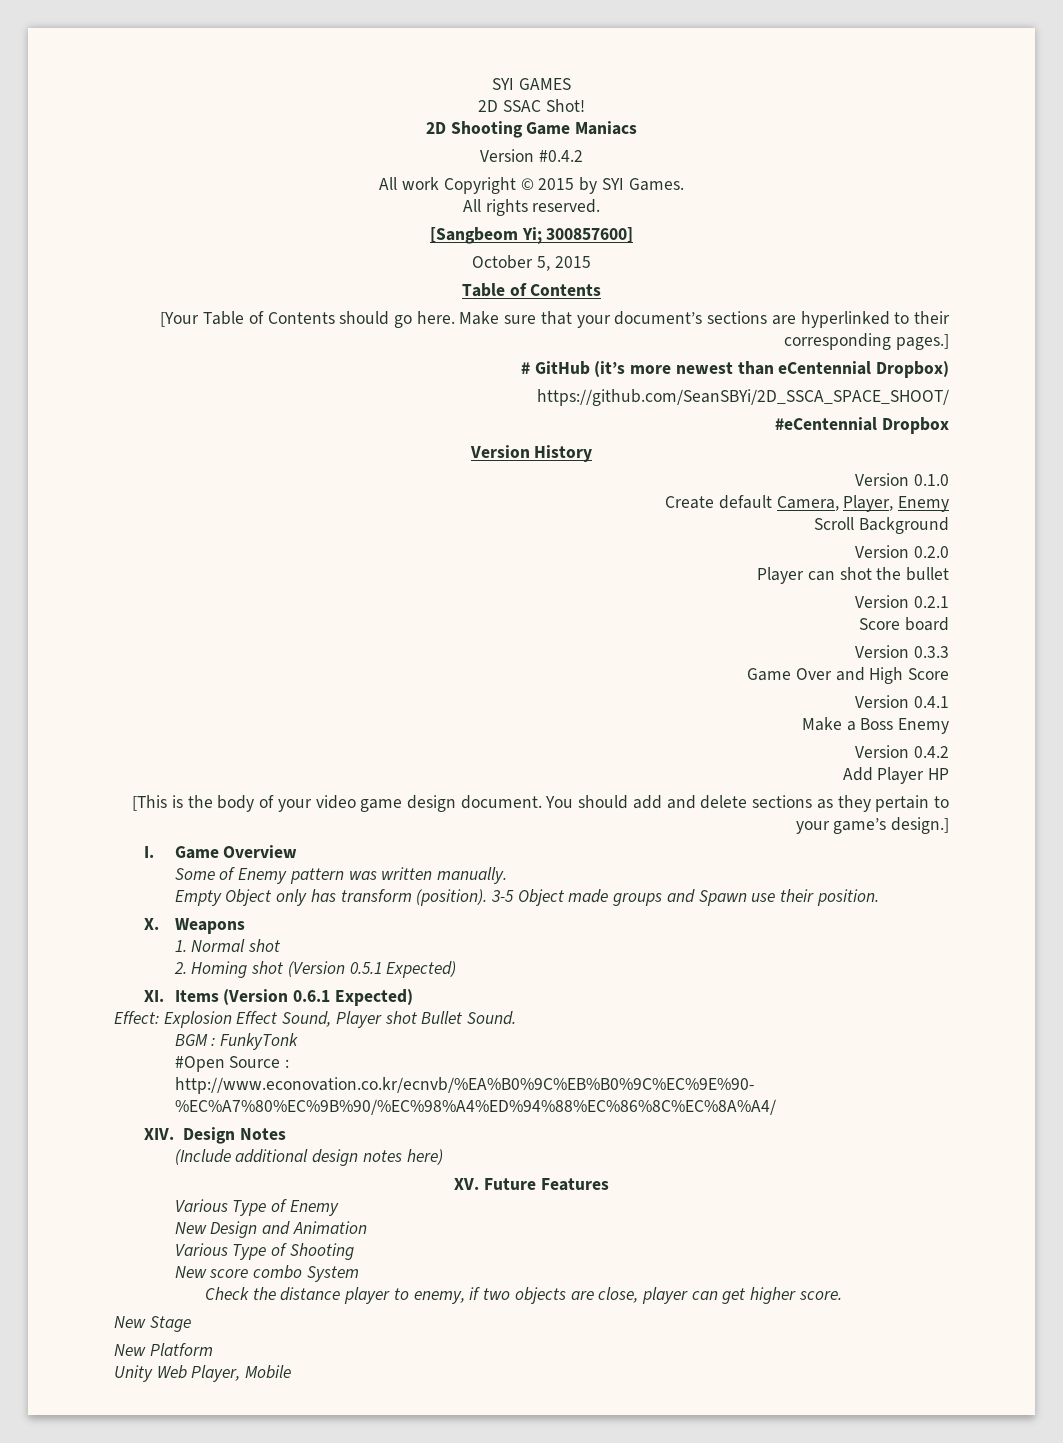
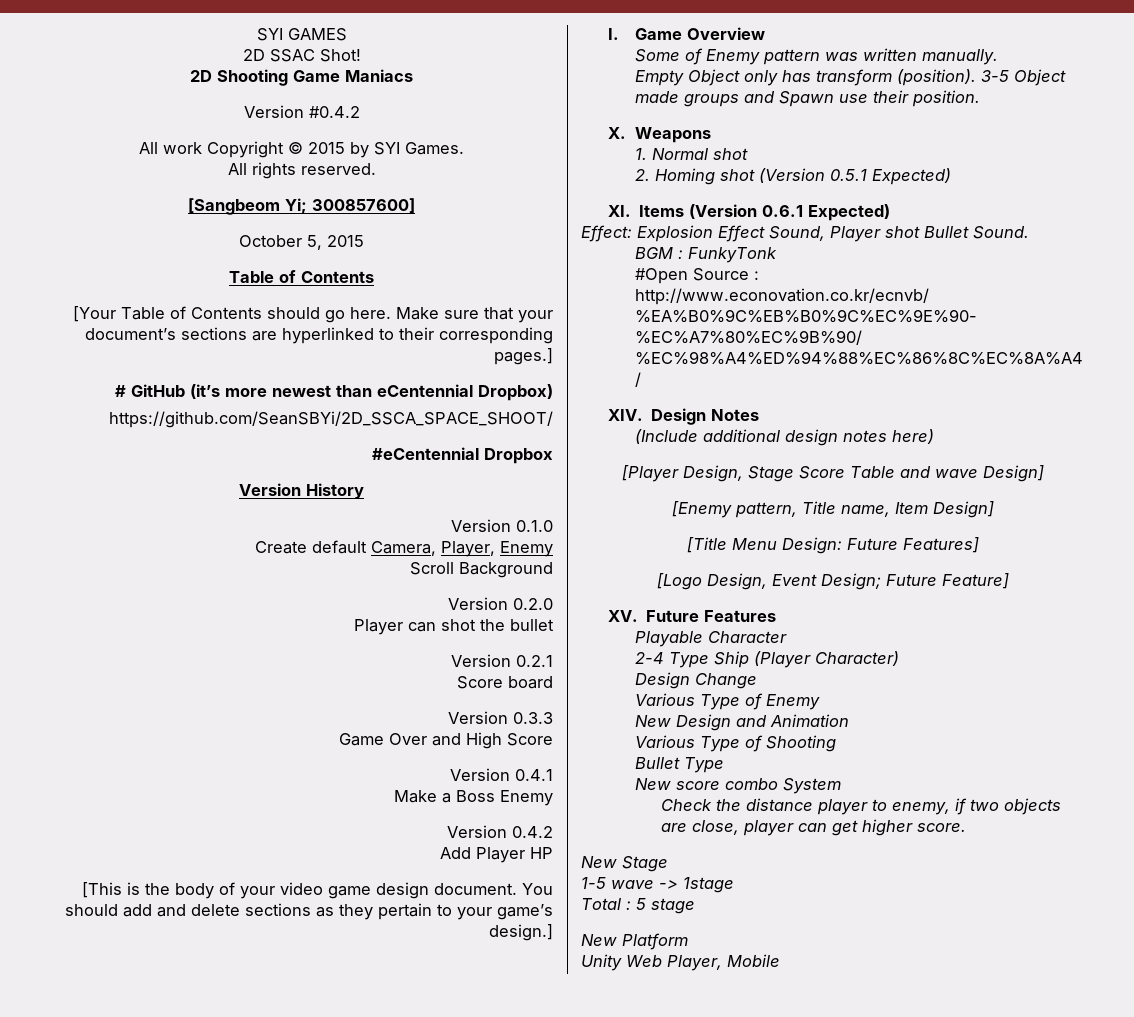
+ [Player Design, Stage Score Table and wave Design]
+ [Enemy pattern, Title name, Item Design]
+ [Title Menu Design: Future Features]
+ [Logo Design, Event Design; Future Feature]
  XV. Future Features
+ Playable Character
+ 2-4 Type Ship (Player Character)
+ Design Change
+ Bullet Type
+ 1-5 wave -> 1stage
+ Total : 5 stage

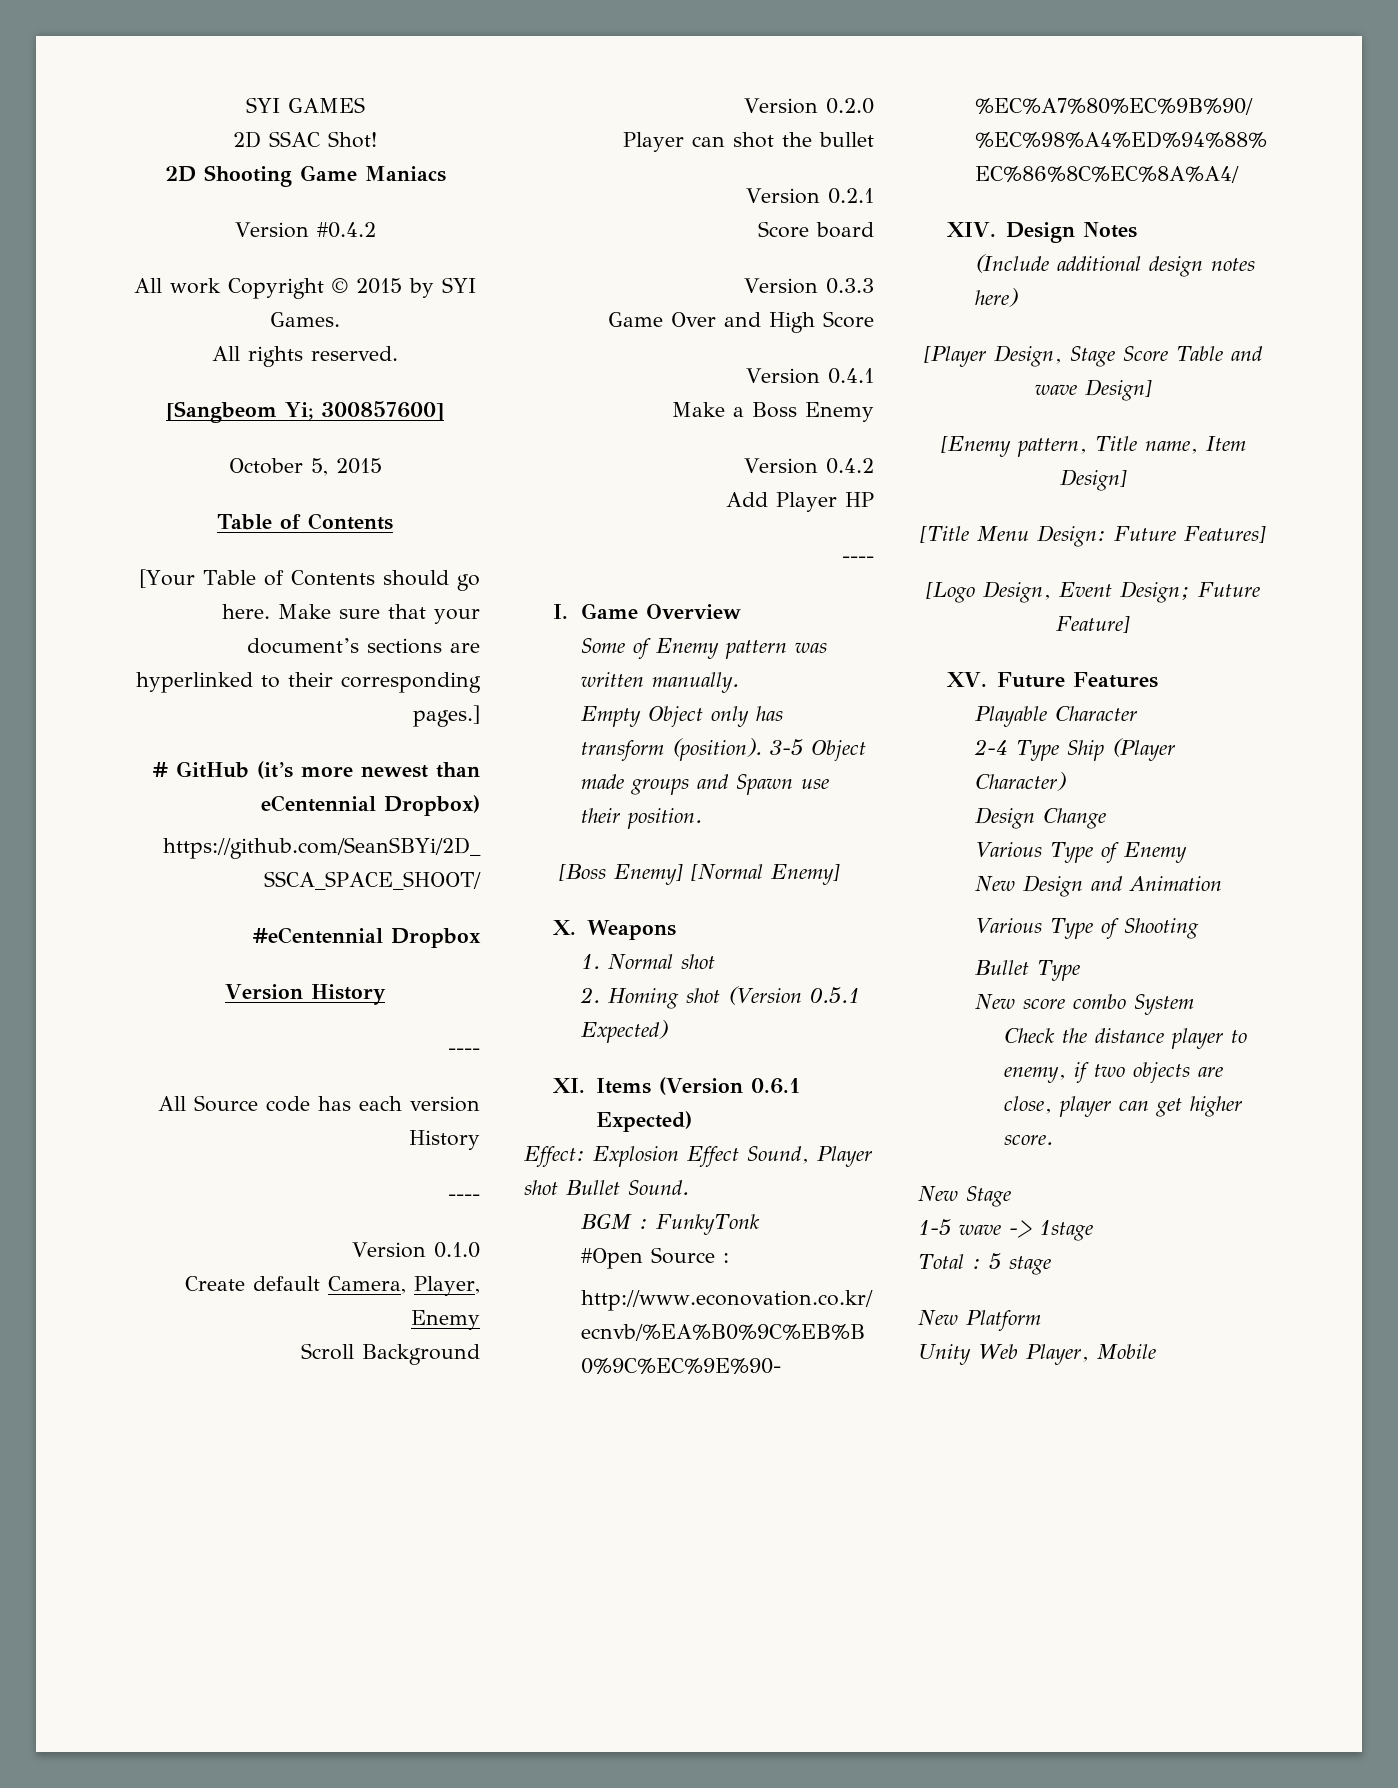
  Version History
+ ----
+ All Source code has each version History
+ ----
  Add Player HP
- [This is the body of your video game design document. You should add and delete sections as they pertain to your game’s design.]
+ ----
+ [Boss Enemy] [Normal Enemy]

